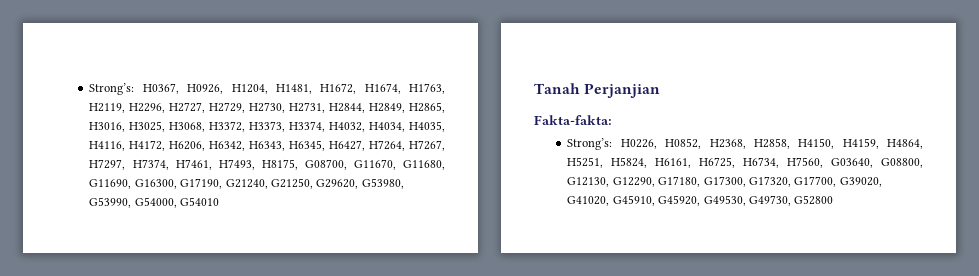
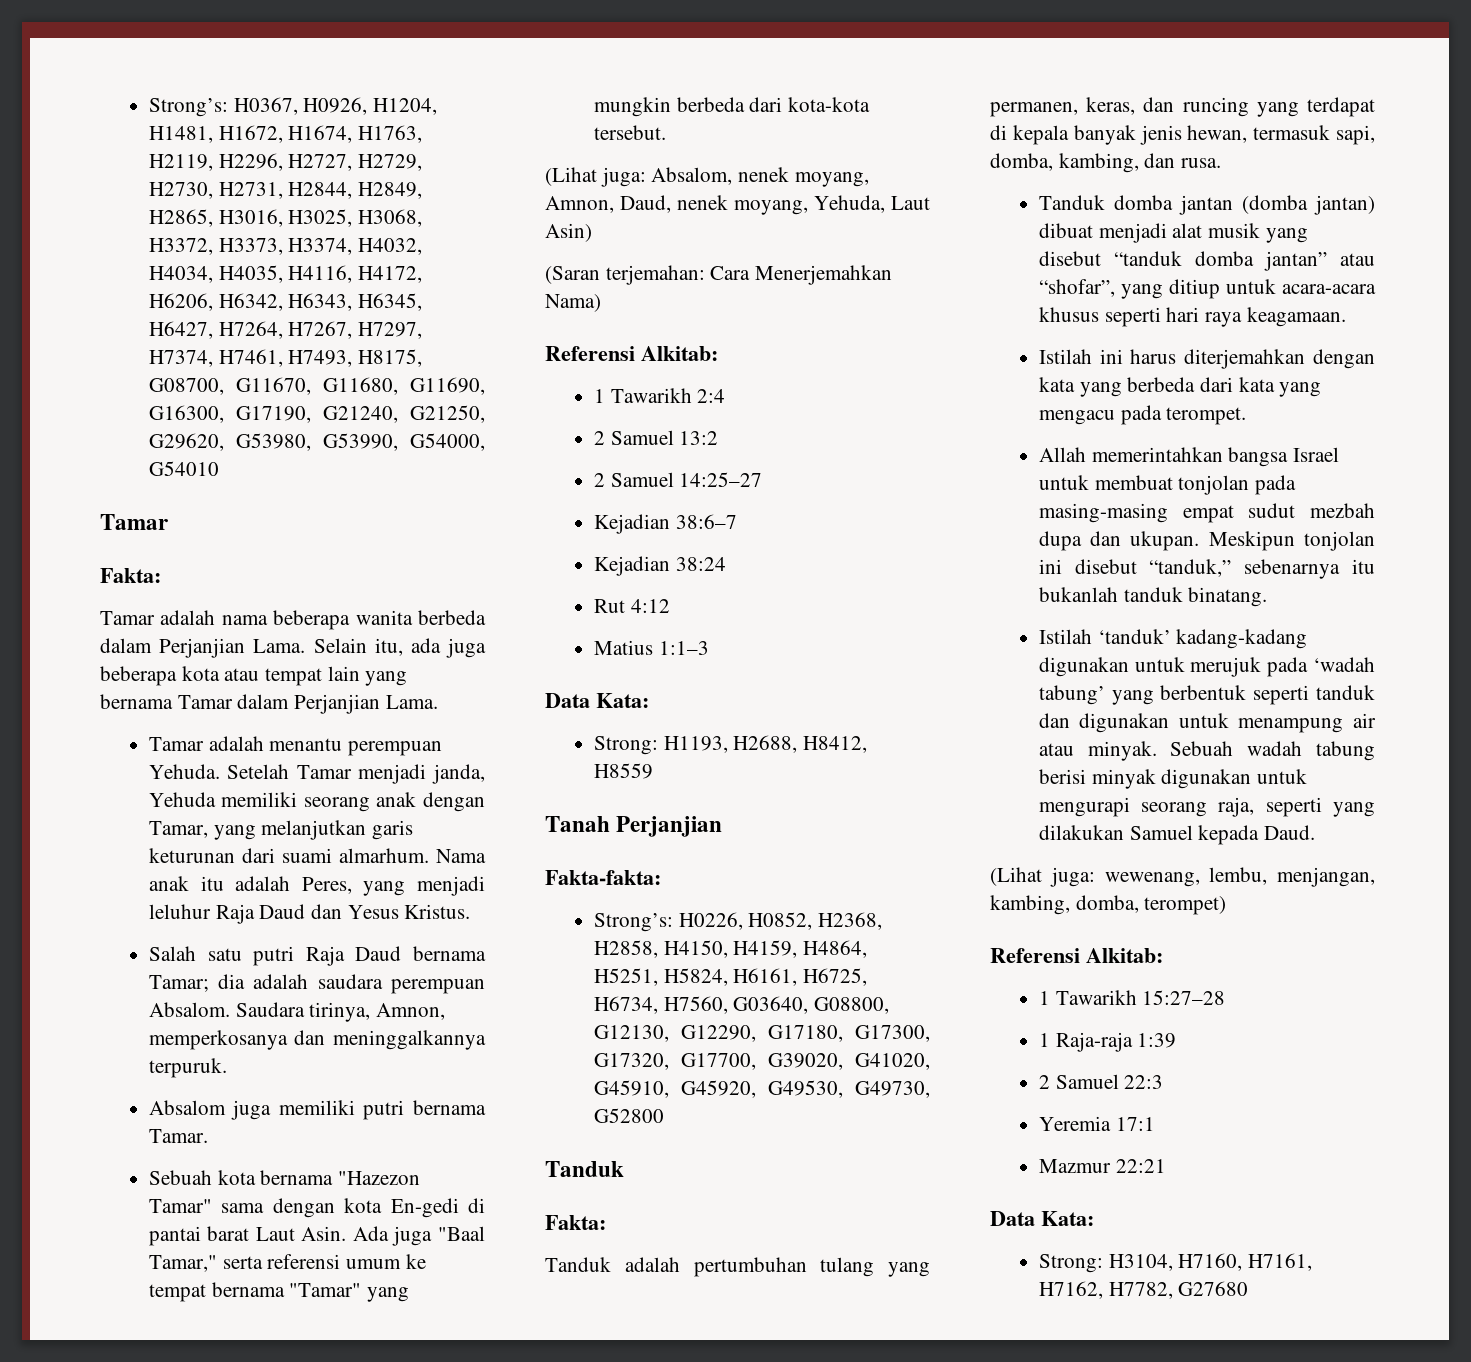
  Strong’s: H0367, H0926, H1204, H1481, H1672, H1674, H1763, H2119, H2296, H2727, H2729, H2730, H2731, H2844, H2849, H2865, H3016, H3025, H3068, H3372, H3373, H3374, H4032, H4034, H4035, H4116, H4172, H6206, H6342, H6343, H6345, H6427, H7264, H7267, H7297, H7374, H7461, H7493, H8175, G08700, G11670, G11680, G11690, G16300, G17190, G21240, G21250, G29620, G53980, G53990, G54000, G54010
+ Tamar
+ Fakta:
+ Tamar adalah nama beberapa wanita berbeda dalam Perjanjian Lama. Selain itu, ada juga beberapa kota atau tempat lain yang bernama Tamar dalam Perjanjian Lama.
+ Tamar adalah menantu perempuan Yehuda. Setelah Tamar menjadi janda, Yehuda memiliki seorang anak dengan Tamar, yang melanjutkan garis keturunan dari suami almarhum. Nama anak itu adalah Peres, yang menjadi leluhur Raja Daud dan Yesus Kristus.
+ Salah satu putri Raja Daud bernama Tamar; dia adalah saudara perempuan Absalom. Saudara tirinya, Amnon, memperkosanya dan meninggalkannya terpuruk.
+ Absalom juga memiliki putri bernama Tamar.
+ Sebuah kota bernama "Hazezon Tamar" sama dengan kota En-gedi di pantai barat Laut Asin. Ada juga "Baal Tamar," serta referensi umum ke tempat bernama "Tamar" yang mungkin berbeda dari kota-kota tersebut.
+ (Lihat juga: Absalom, nenek moyang, Amnon, Daud, nenek moyang, Yehuda, Laut Asin)
+ (Saran terjemahan: Cara Menerjemahkan Nama)
+ Referensi Alkitab:
+ 1 Tawarikh 2:4
+ 2 Samuel 13:2
+ 2 Samuel 14:25–27
+ Kejadian 38:6–7
+ Kejadian 38:24
+ Rut 4:12
+ Matius 1:1–3
+ Data Kata:
+ Strong: H1193, H2688, H8412, H8559
  Strong’s: H0226, H0852, H2368, H2858, H4150, H4159, H4864, H5251, H5824, H6161, H6725, H6734, H7560, G03640, G08800, G12130, G12290, G17180, G17300, G17320, G17700, G39020, G41020, G45910, G45920, G49530, G49730, G52800
+ Tanduk
+ Fakta:
+ Tanduk adalah pertumbuhan tulang yang permanen, keras, dan runcing yang terdapat di kepala banyak jenis hewan, termasuk sapi, domba, kambing, dan rusa.
+ Tanduk domba jantan (domba jantan) dibuat menjadi alat musik yang disebut “tanduk domba jantan” atau “shofar”, yang ditiup untuk acara-acara khusus seperti hari raya keagamaan.
+ Istilah ini harus diterjemahkan dengan kata yang berbeda dari kata yang mengacu pada terompet.
+ Allah memerintahkan bangsa Israel untuk membuat tonjolan pada masing-masing empat sudut mezbah dupa dan ukupan. Meskipun tonjolan ini disebut “tanduk,” sebenarnya itu bukanlah tanduk binatang.
+ Istilah ‘tanduk’ kadang-kadang digunakan untuk merujuk pada ‘wadah tabung’ yang berbentuk seperti tanduk dan digunakan untuk menampung air atau minyak. Sebuah wadah tabung berisi minyak digunakan untuk mengurapi seorang raja, seperti yang dilakukan Samuel kepada Daud.
+ (Lihat juga: wewenang, lembu, menjangan, kambing, domba, terompet)
+ Referensi Alkitab:
+ 1 Tawarikh 15:27–28
+ 1 Raja-raja 1:39
+ 2 Samuel 22:3
+ Yeremia 17:1
+ Mazmur 22:21
+ Data Kata:
+ Strong: H3104, H7160, H7161, H7162, H7782, G27680

